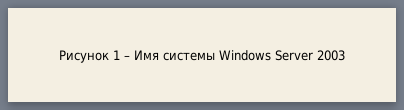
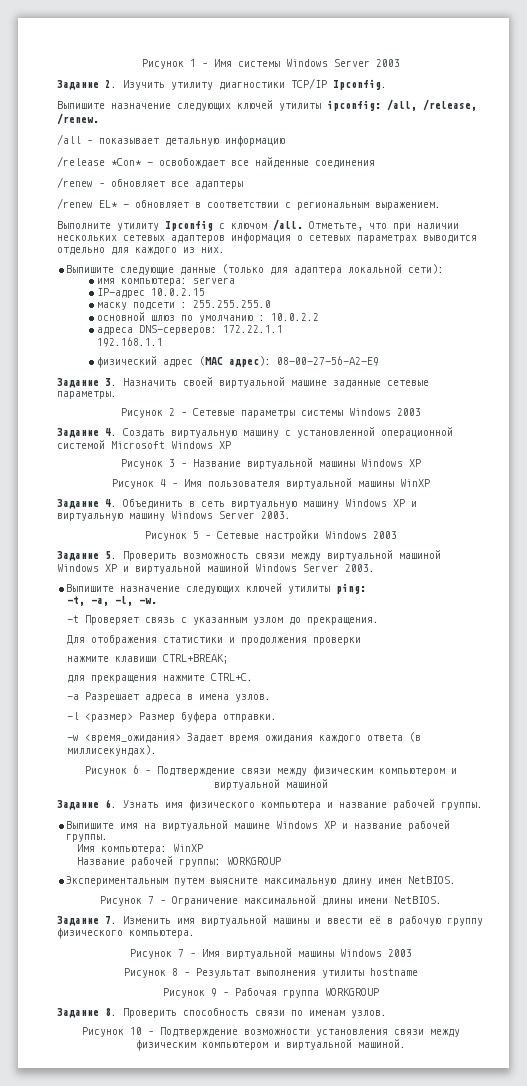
+ Задание 2. Изучить утилиту диагностики TCP/IP Ipconfig.
+ Выпишите назначение следующих ключей утилиты ipconfig: /all, /release, /renew.
+ /all – показывает детальную информацию
+ /release *Con* - освобождает все найденные соединения
+ /renew – обновляет все адаптеры
+ /renew EL* - обновляет в соответствии с региональным выражением.
+ Выполните утилиту Ipconfig с ключом /all. Отметьте, что при наличии нескольких сетевых адаптеров информация о сетевых параметрах выводится отдельно для каждого из них.
+ Выпишите следующие данные (только для адаптера локальной сети):
+ имя компьютера: servera
+ IP-адрес 10.0.2.15
+ маску подсети : 255.255.255.0
+ основной шлюз по умолчанию : 10.0.2.2
+ адреса DNS-серверов: 172.22.1.1
+ 192.168.1.1
+ физический адрес (MAC адрес): 08-00-27-56-A2-E9
+ Задание 3. Назначить своей виртуальной машине заданные сетевые параметры.
+ Рисунок 2 – Сетевые параметры системы Windows 2003
+ Задание 4. Создать виртуальную машину с установленной операционной системой Microsoft Windows ХР
+ Рисунок 3 – Название виртуальной машины Windows XP
+ Рисунок 4 – Имя пользователя виртуальной машины WinXP
+ Задание 4. Объединить в сеть виртуальную машину Windows XP и виртуальную машину Windows Server 2003.
+ Рисунок 5 – Сетевые настройки Windows 2003
+ Задание 5. Проверить возможность связи между виртуальной машиной Windows XP и виртуальной машиной Windows Server 2003.
+ Выпишите назначение следующих ключей утилиты ping:
+ –t, –a, –l, –w.
+ -t Проверяет связь с указанным узлом до прекращения.
+ Для отображения статистики и продолжения проверки
+ нажмите клавиши CTRL+BREAK;
+ для прекращения нажмите CTRL+C.
+ -a Разрешает адреса в имена узлов.
+ -l <размер> Размер буфера отправки.
+ -w <время_ожидания> Задает время ожидания каждого ответа (в миллисекундах).
+ Рисунок 6 – Подтверждение связи между физическим компьютером и виртуальной машиной
+ Задание 6. Узнать имя физического компьютера и название рабочей группы.
+ Выпишите имя на виртуальной машине Windows XP и название рабочей группы.
+ Имя компьютера: WinXP
+ Название рабочей группы: WORKGROUP
+ Экспериментальным путем выясните максимальную длину имен NetBIOS.
+ Рисунок 7 – Ограничение максимальной длины имени NetBIOS.
+ Задание 7. Изменить имя виртуальной машины и ввести её в рабочую группу физического компьютера.
+ Рисунок 7 – Имя виртуальной машины Windows 2003
+ Рисунок 8 – Результат выполнения утилиты hostname
+ Рисунок 9 – Рабочая группа WORKGROUP
+ Задание 8. Проверить способность связи по именам узлов.
+ Рисунок 10 – Подтверждение возможности установления связи между физическим компьютером и виртуальной машиной.

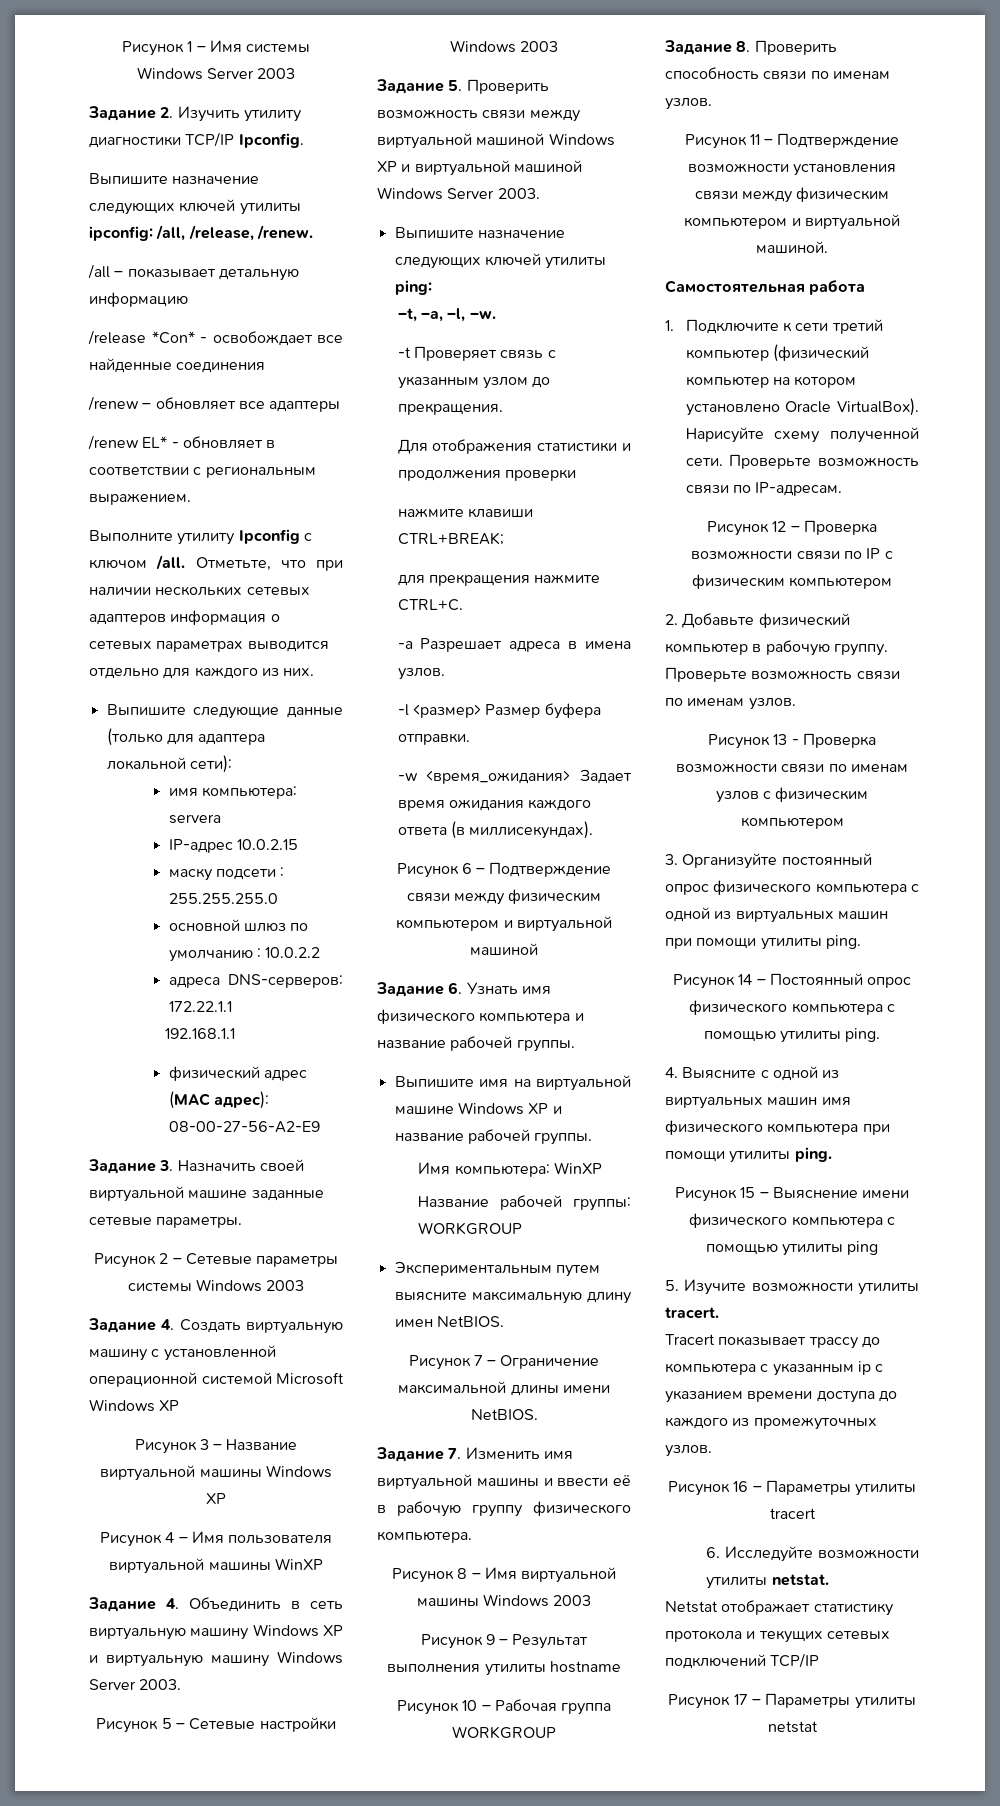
- Рисунок 7 – Имя виртуальной машины Windows 2003
+ Рисунок 8 – Имя виртуальной машины Windows 2003
- Рисунок 8 – Результат выполнения утилиты hostname
+ Рисунок 9 – Результат выполнения утилиты hostname
- Рисунок 9 – Рабочая группа WORKGROUP
+ Рисунок 10 – Рабочая группа WORKGROUP
- Рисунок 10 – Подтверждение возможности установления связи между физическим компьютером и виртуальной машиной.
+ Рисунок 11 – Подтверждение возможности установления связи между физическим компьютером и виртуальной машиной.
+ Самостоятельная работа
+ 1. Подключите к сети третий компьютер (физический компьютер на котором установлено Oracle VirtualBox). Нарисуйте схему полученной сети. Проверьте возможность связи по IP-адресам.
+ Рисунок 12 – Проверка возможности связи по IP с физическим компьютером
+ 2. Добавьте физический компьютер в рабочую группу. Проверьте возможность связи по именам узлов.
+ Рисунок 13 - Проверка возможности связи по именам узлов с физическим компьютером
+ 3. Организуйте постоянный опрос физического компьютера с одной из виртуальных машин при помощи утилиты ping.
+ Рисунок 14 – Постоянный опрос физического компьютера с помощью утилиты ping.
+ 4. Выясните с одной из виртуальных машин имя физического компьютера при помощи утилиты ping.
+ Рисунок 15 – Выяснение имени физического компьютера с помощью утилиты ping
+ 5. Изучите возможности утилиты tracert.
+ Tracert показывает трассу до компьютера с указанным ip с указанием времени доступа до каждого из промежуточных узлов.
+ Рисунок 16 – Параметры утилиты tracert
+ 6. Исследуйте возможности утилиты netstat.
+ Netstat отображает статистику протокола и текущих сетевых подключений TCP/IP
+ Рисунок 17 – Параметры утилиты netstat

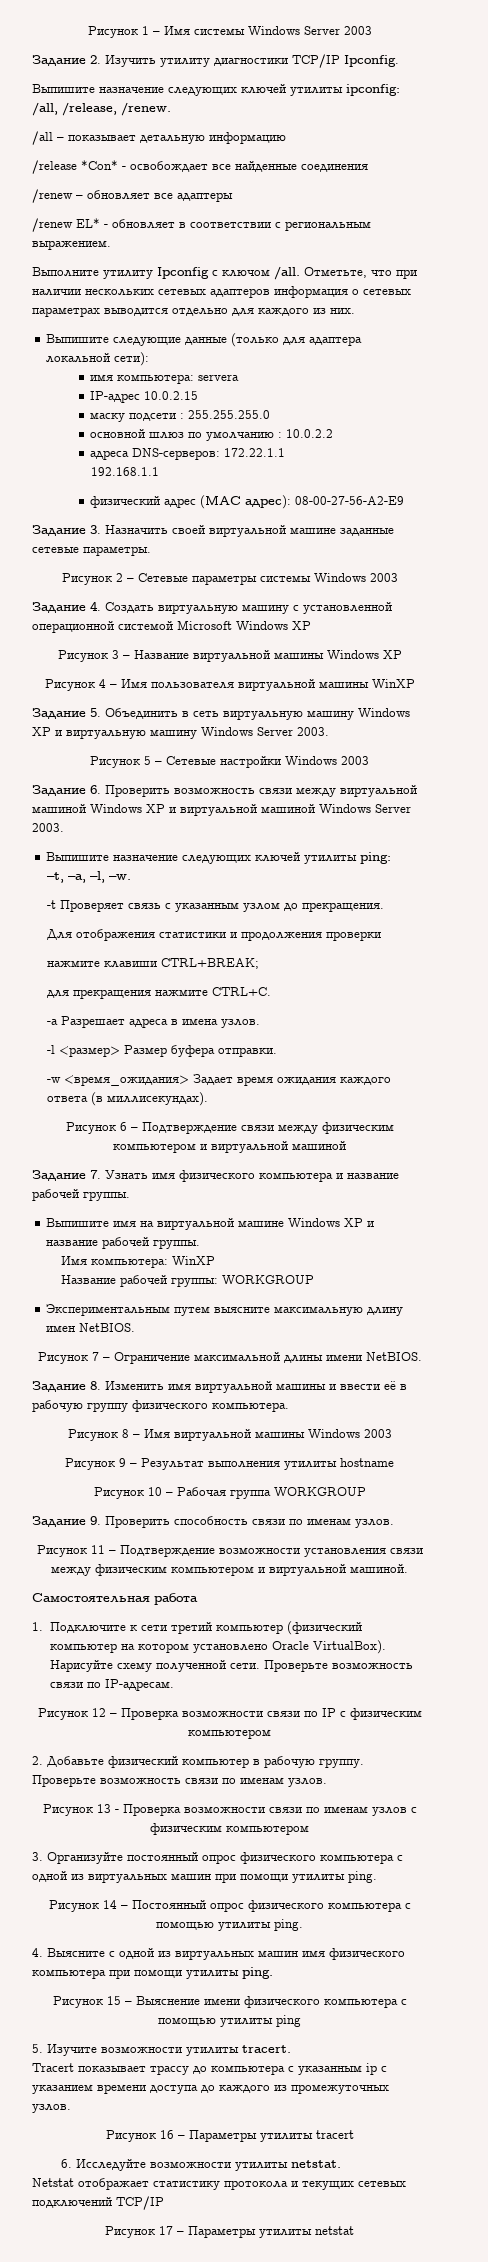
- Задание 4. Объединить в сеть виртуальную машину Windows XP и виртуальную машину Windows Server 2003.
+ Задание 5. Объединить в сеть виртуальную машину Windows XP и виртуальную машину Windows Server 2003.
- Задание 5. Проверить возможность связи между виртуальной машиной Windows XP и виртуальной машиной Windows Server 2003.
+ Задание 6. Проверить возможность связи между виртуальной машиной Windows XP и виртуальной машиной Windows Server 2003.
- Задание 6. Узнать имя физического компьютера и название рабочей группы.
+ Задание 7. Узнать имя физического компьютера и название рабочей группы.
- Задание 7. Изменить имя виртуальной машины и ввести её в рабочую группу физического компьютера.
+ Задание 8. Изменить имя виртуальной машины и ввести её в рабочую группу физического компьютера.
- Задание 8. Проверить способность связи по именам узлов.
+ Задание 9. Проверить способность связи по именам узлов.

